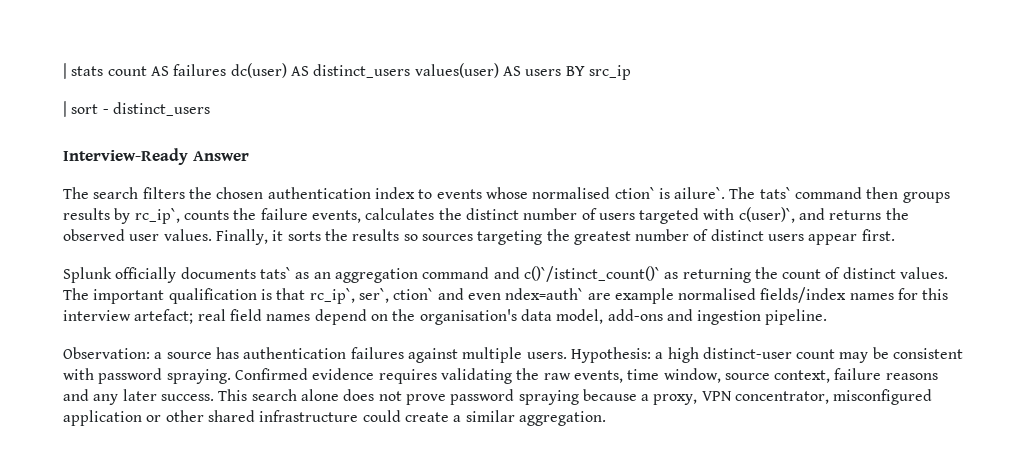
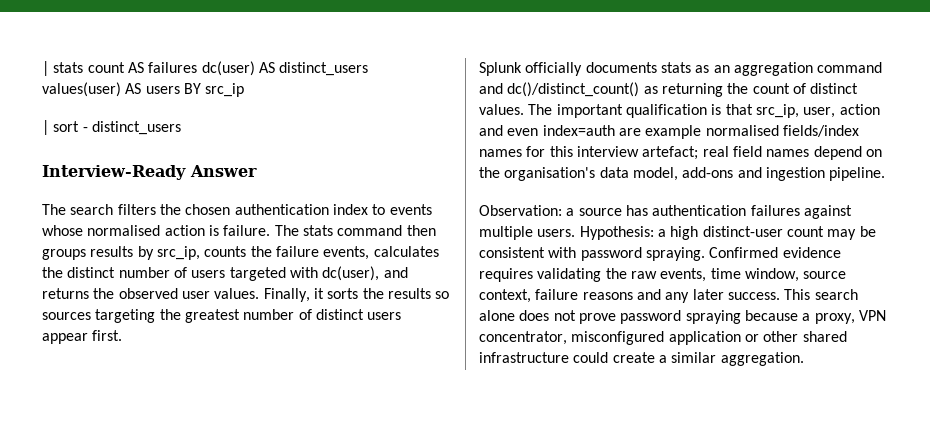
- The search filters the chosen authentication index to events whose normalised ction` is ailure`. The tats` command then groups results by rc_ip`, counts the failure events, calculates the distinct number of users targeted with c(user)`, and returns the observed user values.
+ The search filters the chosen authentication index to events whose normalised action is failure. The stats command then groups results by src_ip, counts the failure events, calculates the distinct number of users targeted with dc(user), and returns the observed user values.
- Splunk officially documents tats` as an aggregation command and c()`/istinct_count()` as returning the count of distinct values.
+ Splunk officially documents stats as an aggregation command and dc()/distinct_count() as returning the count of distinct values.
- The important qualification is that rc_ip`, ser`, ction` and even ndex=auth` are example normalised fields/index names for this interview artefact; real field names depend on the organisation's data model, add-ons and ingestion pipeline.
+ The important qualification is that src_ip, user, action and even index=auth are example normalised fields/index names for this interview artefact; real field names depend on the organisation's data model, add-ons and ingestion pipeline.

